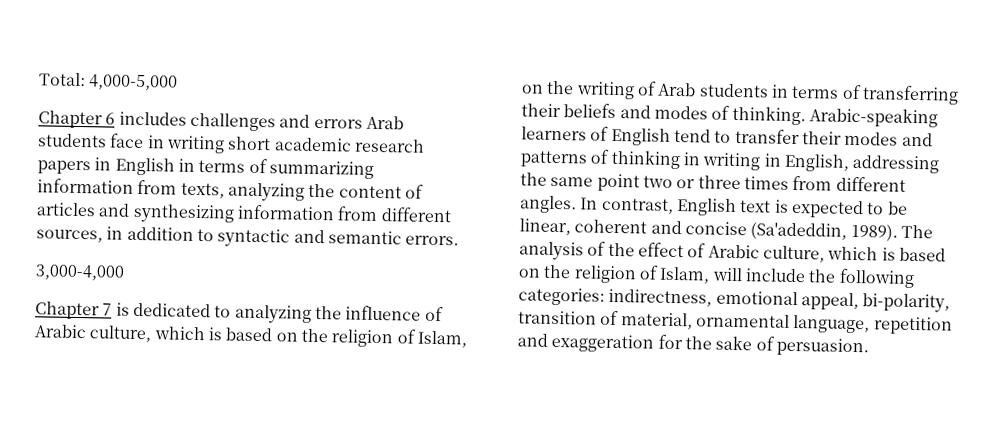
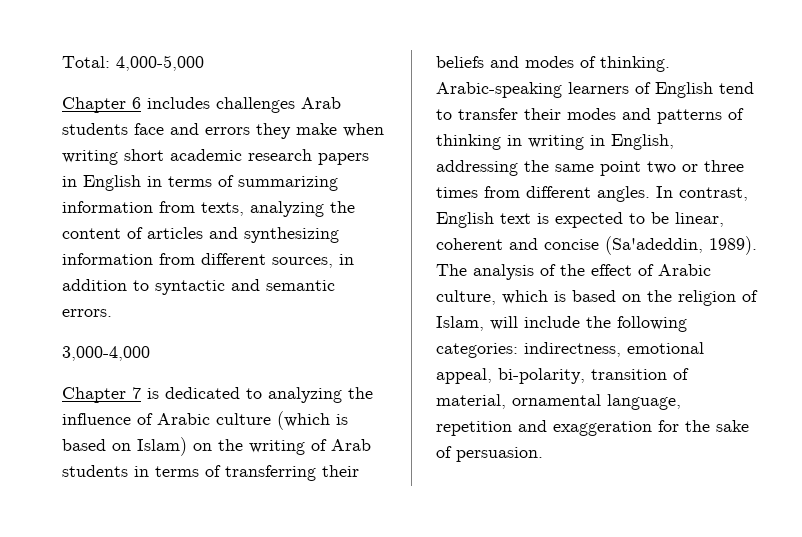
- Chapter 6 includes challenges and errors Arab students face in writing short academic research papers in English in terms of summarizing information from texts, analyzing the content of articles and synthesizing information from different sources, in addition to syntactic and semantic errors.
+ Chapter 6 includes challenges Arab students face and errors they make when writing short academic research papers in English in terms of summarizing information from texts, analyzing the content of articles and synthesizing information from different sources, in addition to syntactic and semantic errors.
- Chapter 7 is dedicated to analyzing the influence of Arabic culture, which is based on the religion of Islam, on the writing of Arab students in terms of transferring their beliefs and modes of thinking.
+ Chapter 7 is dedicated to analyzing the influence of Arabic culture (which is based on Islam) on the writing of Arab students in terms of transferring their beliefs and modes of thinking.

